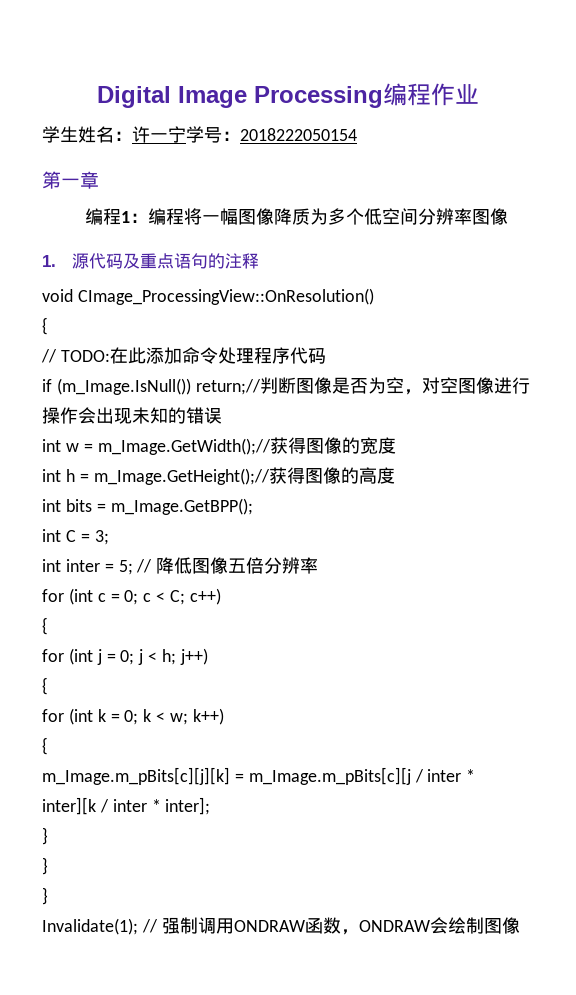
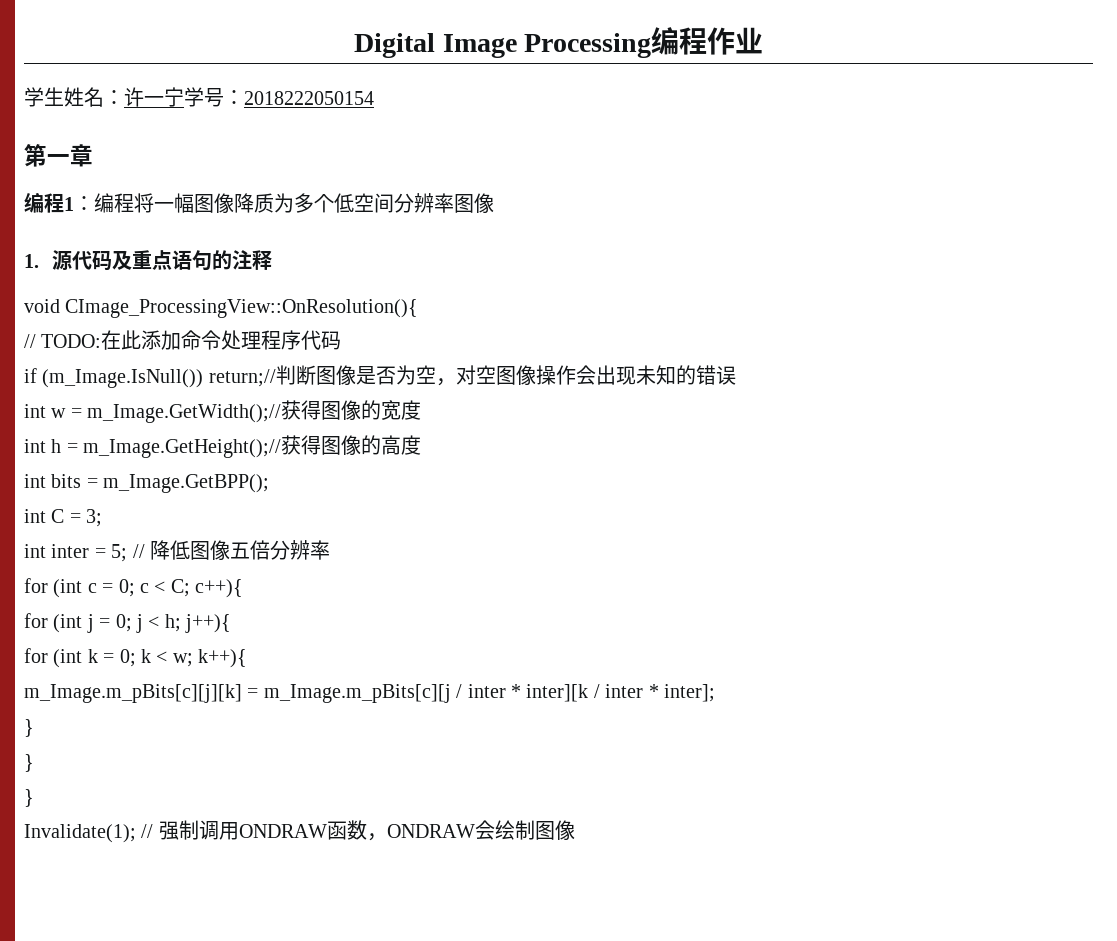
- void CImage_ProcessingView::OnResolution()
- {
+ void CImage_ProcessingView::OnResolution(){
- if (m_Image.IsNull()) return;//判断图像是否为空，对空图像进行操作会出现未知的错误
+ if (m_Image.IsNull()) return;//判断图像是否为空，对空图像操作会出现未知的错误
- for (int c = 0; c < C; c++)
- {
+ for (int c = 0; c < C; c++){
- for (int j = 0; j < h; j++)
- {
+ for (int j = 0; j < h; j++){
- for (int k = 0; k < w; k++)
- {
+ for (int k = 0; k < w; k++){

